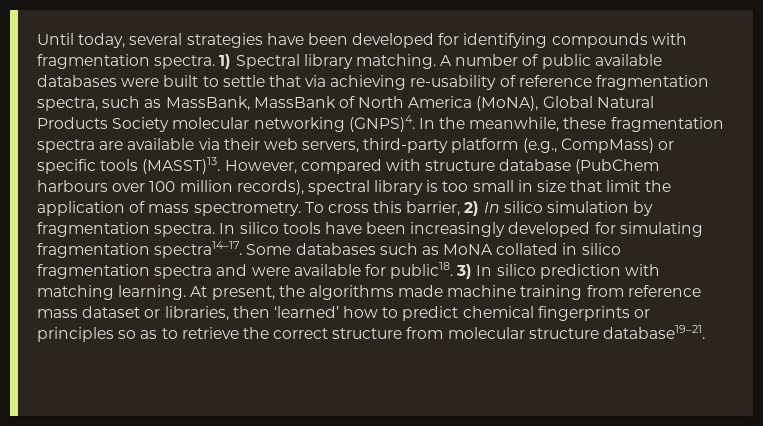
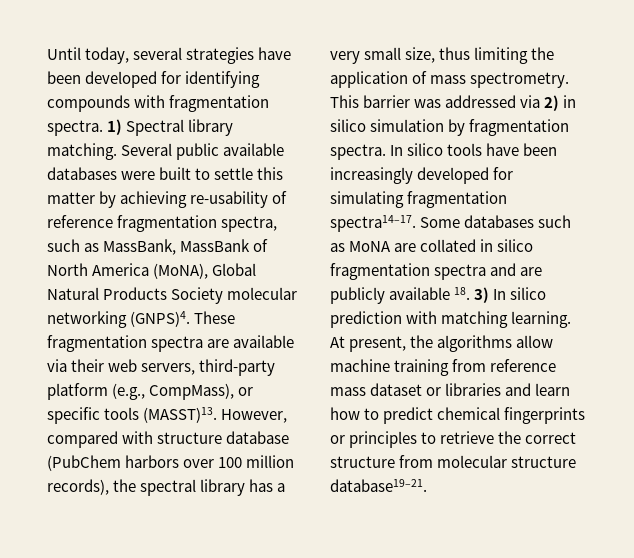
- A number of public available databases were built to settle that via achieving re-usability of reference fragmentation spectra, such as MassBank, MassBank of North America (MoNA), Global Natural Products Society molecular networking (GNPS)4.
+ Several public available databases were built to settle this matter by achieving re-usability of reference fragmentation spectra, such as MassBank, MassBank of North America (MoNA), Global Natural Products Society molecular networking (GNPS)4.
- In the meanwhile, these fragmentation spectra are available via their web servers, third-party platform (e.g., CompMass) or specific tools (MASST)13.
+ These fragmentation spectra are available via their web servers, third-party platform (e.g., CompMass), or specific tools (MASST)13.
- However, compared with structure database (PubChem harbours over 100 million records), spectral library is too small in size that limit the application of mass spectrometry.
+ However, compared with structure database (PubChem harbors over 100 million records), the spectral library has a very small size, thus limiting the application of mass spectrometry.
- To cross this barrier, 2) In silico simulation by fragmentation spectra.
+ This barrier was addressed via 2) in silico simulation by fragmentation spectra.
- Some databases such as MoNA collated in silico fragmentation spectra and were available for public18. 3) In silico prediction with matching learning.
+ Some databases such as MoNA are collated in silico fragmentation spectra and are publicly available 18. 3) In silico prediction with matching learning.
- At present, the algorithms made machine training from reference mass dataset or libraries, then ‘learned’ how to predict chemical fingerprints or principles so as to retrieve the correct structure from molecular structure database19–21.
+ At present, the algorithms allow machine training from reference mass dataset or libraries and learn how to predict chemical fingerprints or principles to retrieve the correct structure from molecular structure database19–21.

